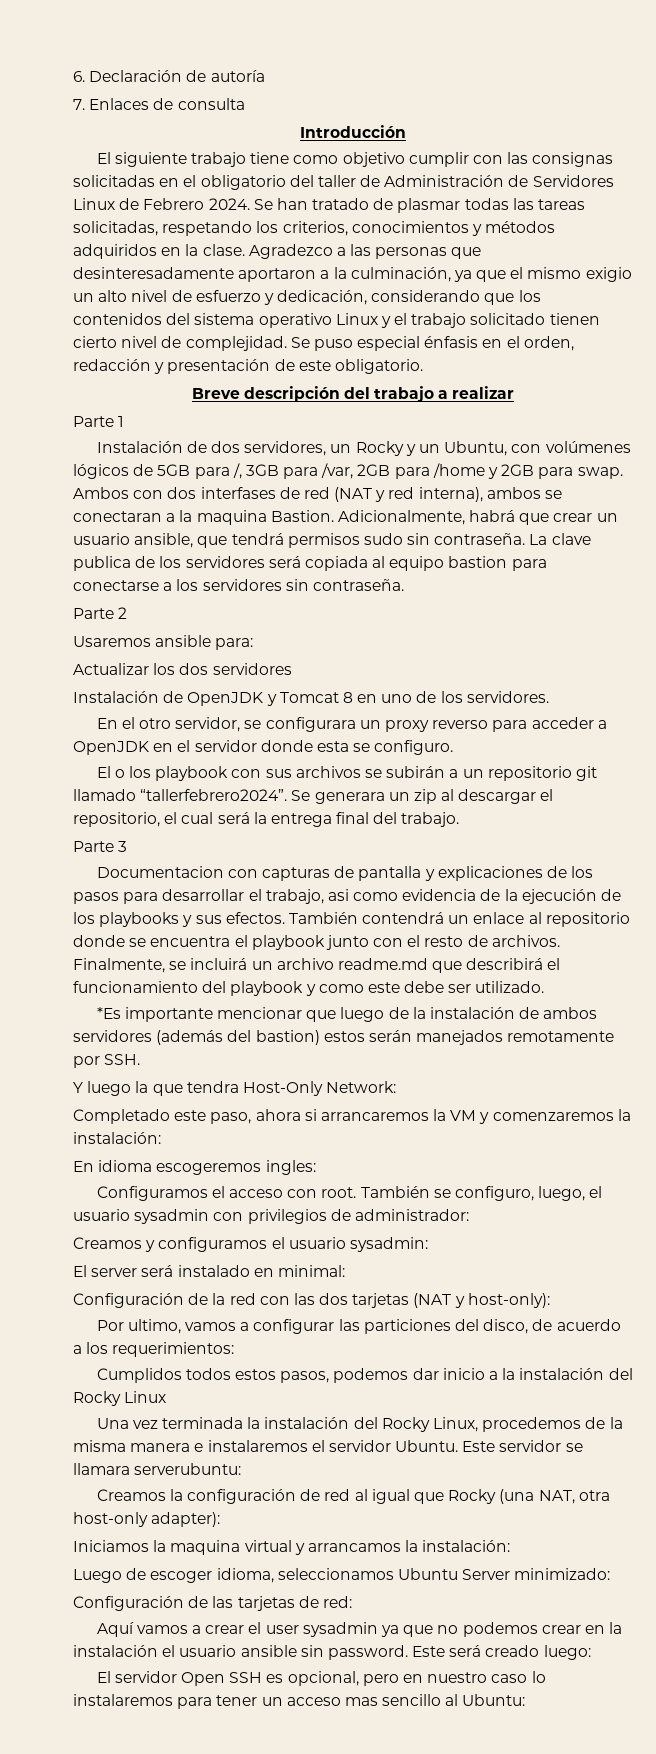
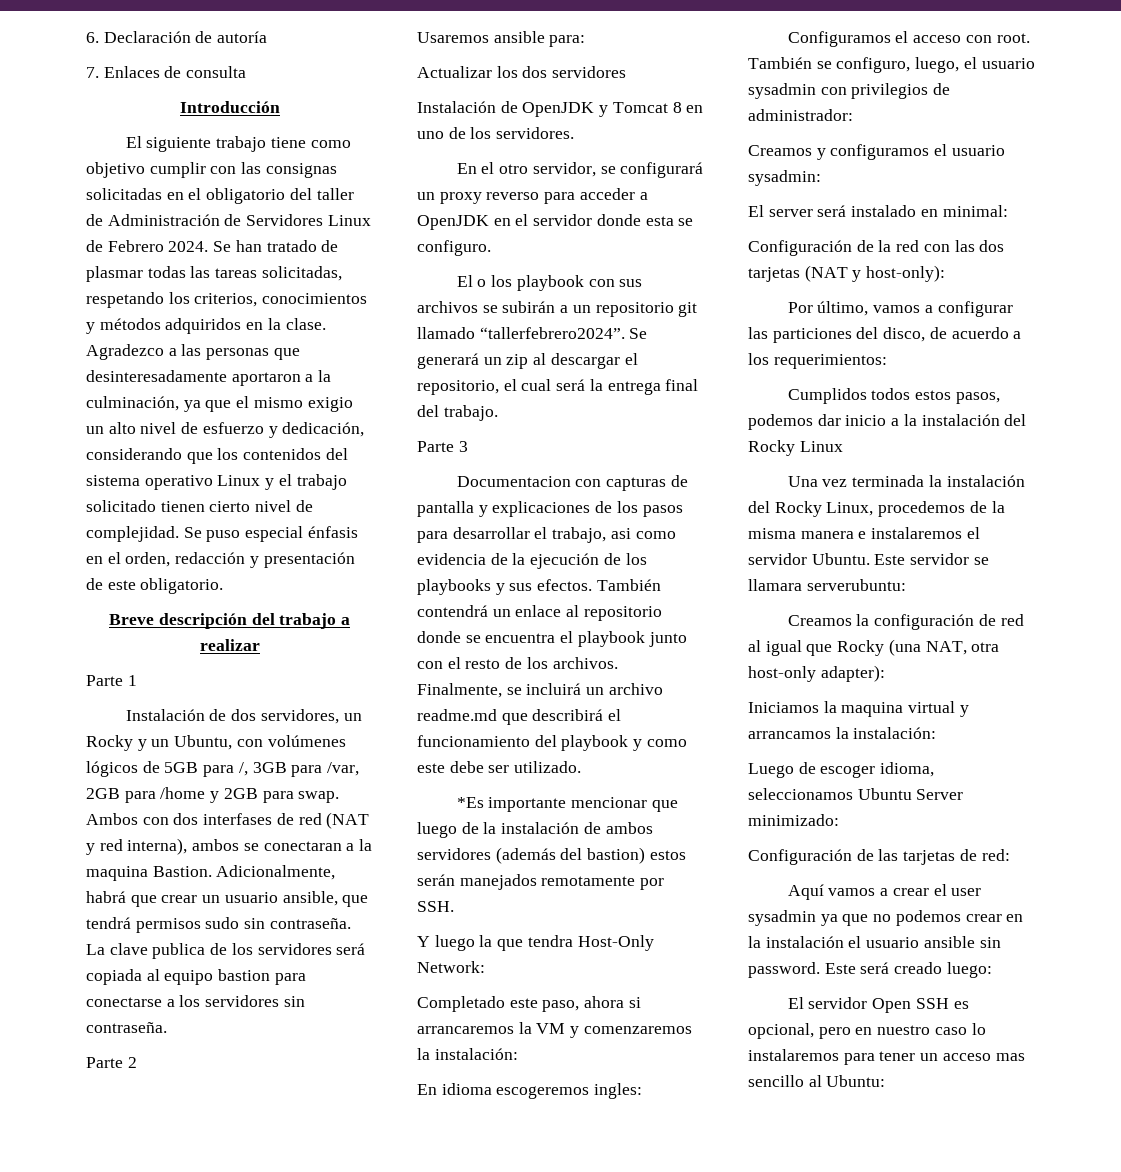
- En el otro servidor, se configurara un proxy reverso para acceder a OpenJDK en el servidor donde esta se configuro.
+ En el otro servidor, se configurará un proxy reverso para acceder a OpenJDK en el servidor donde esta se configuro.
- Se generara un zip al descargar el repositorio, el cual será la entrega final del trabajo.
+ Se generará un zip al descargar el repositorio, el cual será la entrega final del trabajo.
- También contendrá un enlace al repositorio donde se encuentra el playbook junto con el resto de archivos.
+ También contendrá un enlace al repositorio donde se encuentra el playbook junto con el resto de los archivos.
- Por ultimo, vamos a configurar las particiones del disco, de acuerdo a los requerimientos:
+ Por último, vamos a configurar las particiones del disco, de acuerdo a los requerimientos:

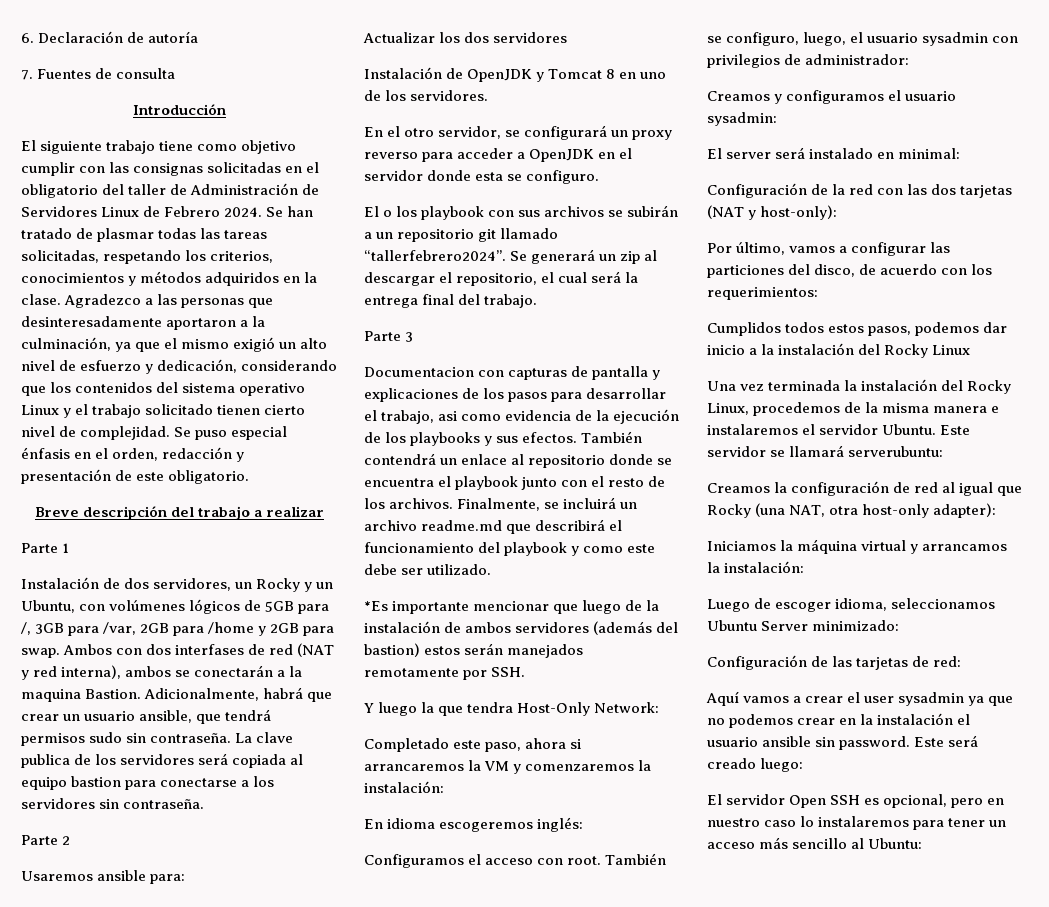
- 7. Enlaces de consulta
+ 7. Fuentes de consulta
- Agradezco a las personas que desinteresadamente aportaron a la culminación, ya que el mismo exigio un alto nivel de esfuerzo y dedicación, considerando que los contenidos del sistema operativo Linux y el trabajo solicitado tienen cierto nivel de complejidad.
+ Agradezco a las personas que desinteresadamente aportaron a la culminación, ya que el mismo exigió un alto nivel de esfuerzo y dedicación, considerando que los contenidos del sistema operativo Linux y el trabajo solicitado tienen cierto nivel de complejidad.
- Ambos con dos interfases de red (NAT y red interna), ambos se conectaran a la maquina Bastion.
+ Ambos con dos interfases de red (NAT y red interna), ambos se conectarán a la maquina Bastion.
- En idioma escogeremos ingles:
+ En idioma escogeremos inglés:
- Por último, vamos a configurar las particiones del disco, de acuerdo a los requerimientos:
+ Por último, vamos a configurar las particiones del disco, de acuerdo con los requerimientos:
- Este servidor se llamara serverubuntu:
+ Este servidor se llamará serverubuntu:
- Iniciamos la maquina virtual y arrancamos la instalación:
+ Iniciamos la máquina virtual y arrancamos la instalación:
- El servidor Open SSH es opcional, pero en nuestro caso lo instalaremos para tener un acceso mas sencillo al Ubuntu:
+ El servidor Open SSH es opcional, pero en nuestro caso lo instalaremos para tener un acceso más sencillo al Ubuntu:

